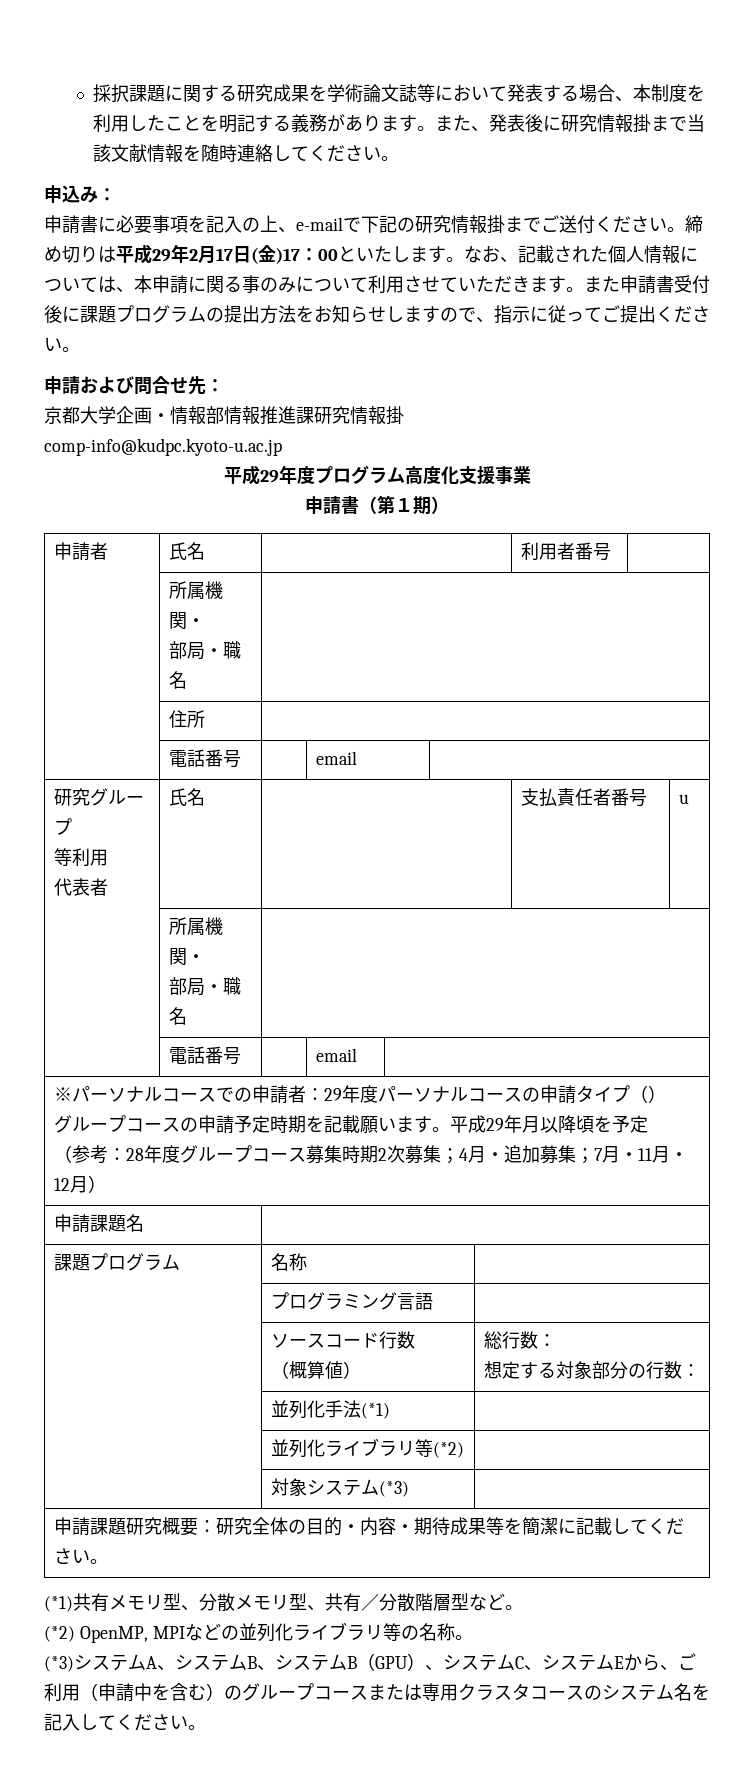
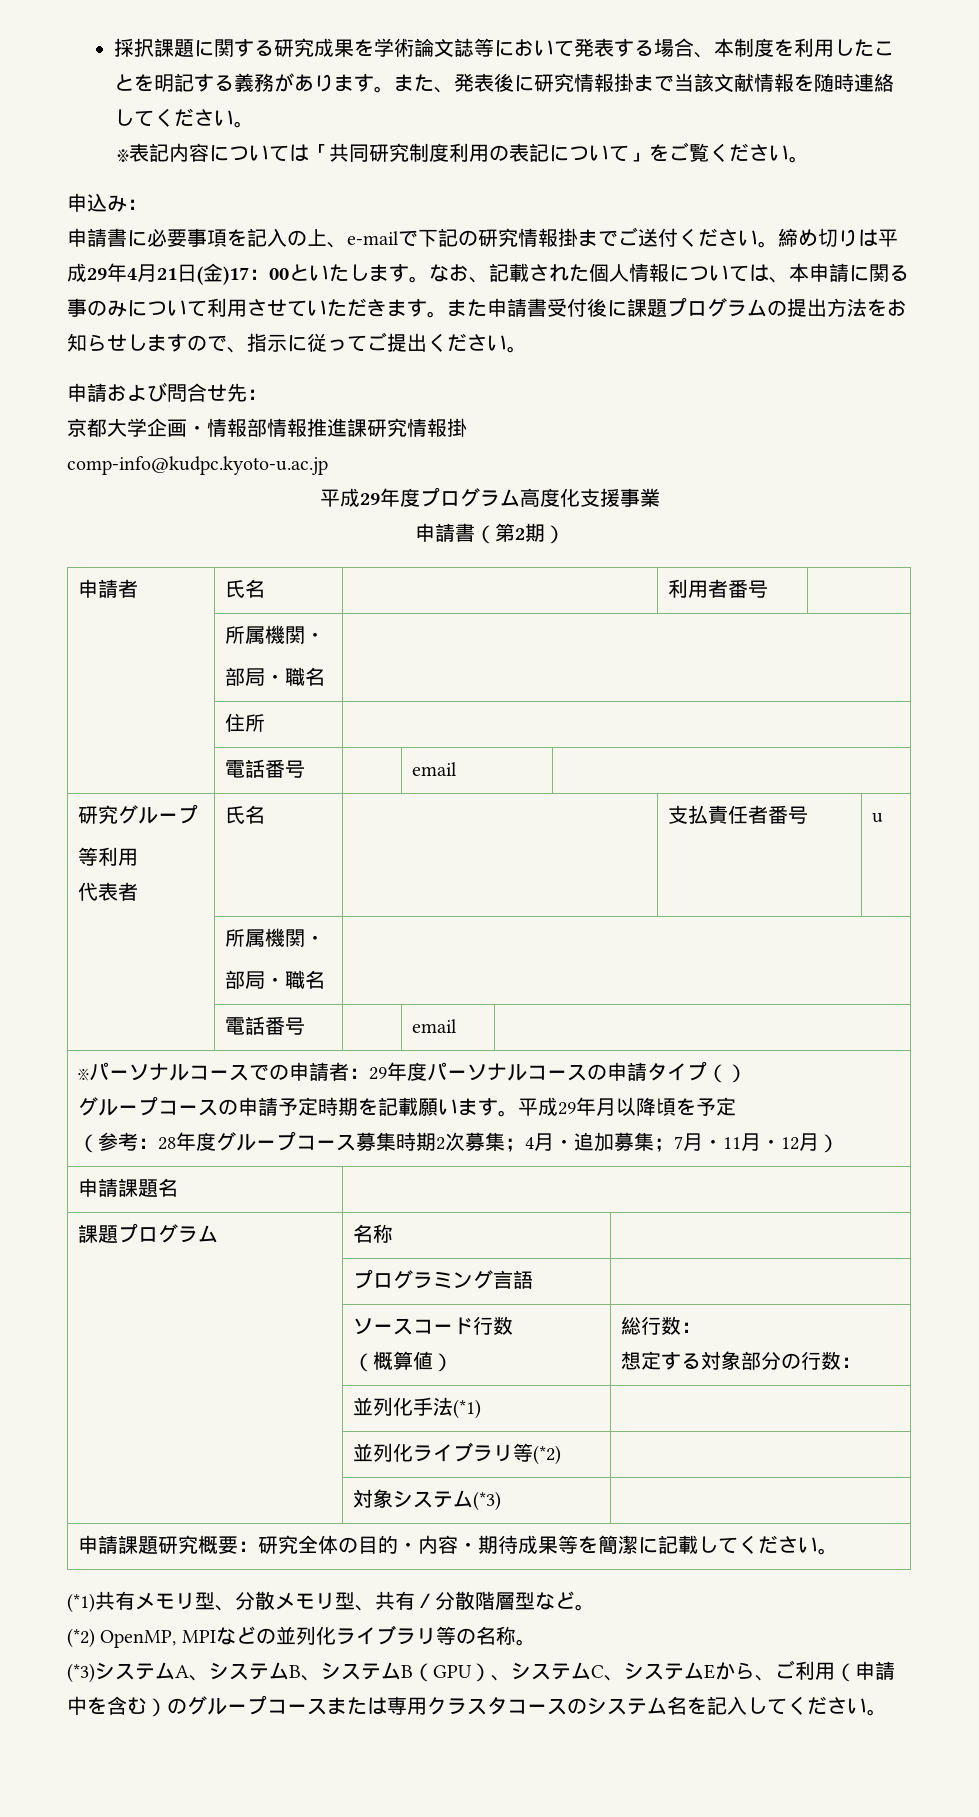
+ ※表記内容については「共同研究制度利用の表記について」をご覧ください。
- 締め切りは平成29年2月17日(金)17：00といたします。
+ 締め切りは平成29年4月21日(金)17：00といたします。
- 申請書（第１期）
+ 申請書（第2期）

